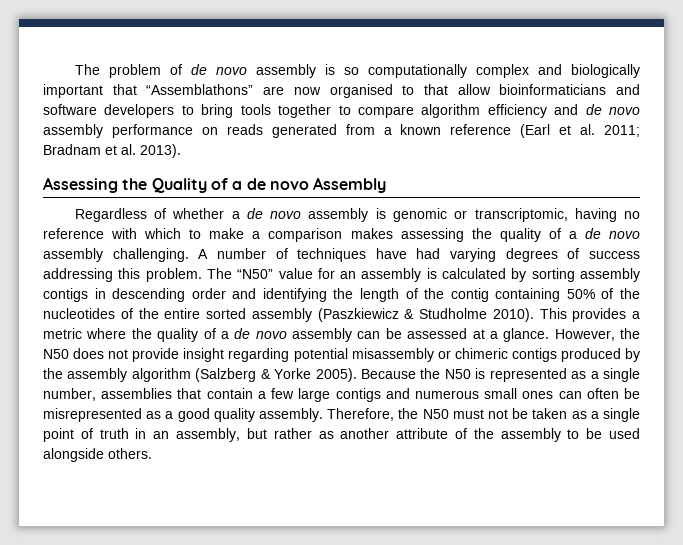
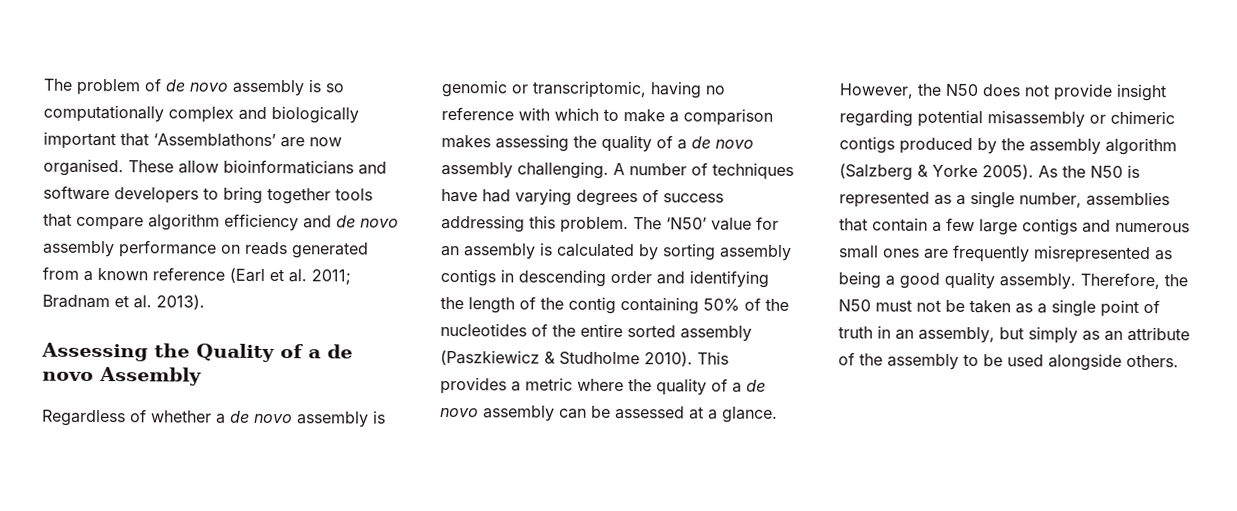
- The problem of de novo assembly is so computationally complex and biologically important that “Assemblathons” are now organised to that allow bioinformaticians and software developers to bring tools together to compare algorithm efficiency and de novo assembly performance on reads generated from a known reference (Earl et al. 2011; Bradnam et al. 2013).
+ The problem of de novo assembly is so computationally complex and biologically important that ‘Assemblathons’ are now organised. These allow bioinformaticians and software developers to bring together tools that compare algorithm efficiency and de novo assembly performance on reads generated from a known reference (Earl et al. 2011; Bradnam et al. 2013).
- The “N50” value for an assembly is calculated by sorting assembly contigs in descending order and identifying the length of the contig containing 50% of the nucleotides of the entire sorted assembly (Paszkiewicz & Studholme 2010).
+ The ‘N50’ value for an assembly is calculated by sorting assembly contigs in descending order and identifying the length of the contig containing 50% of the nucleotides of the entire sorted assembly (Paszkiewicz & Studholme 2010).
- Because the N50 is represented as a single number, assemblies that contain a few large contigs and numerous small ones can often be misrepresented as a good quality assembly.
+ As the N50 is represented as a single number, assemblies that contain a few large contigs and numerous small ones are frequently misrepresented as being a good quality assembly.
- Therefore, the N50 must not be taken as a single point of truth in an assembly, but rather as another attribute of the assembly to be used alongside others.
+ Therefore, the N50 must not be taken as a single point of truth in an assembly, but simply as an attribute of the assembly to be used alongside others.

